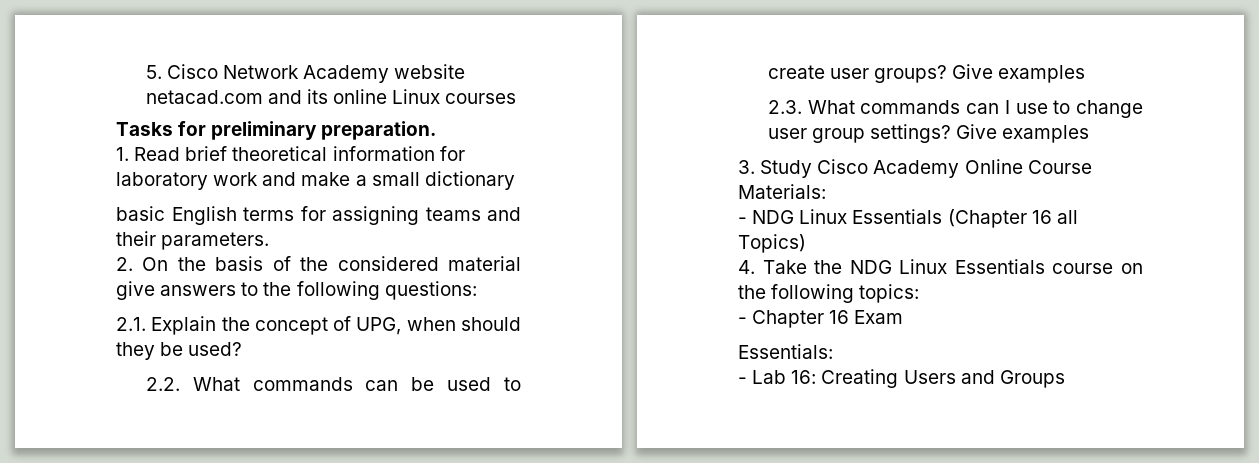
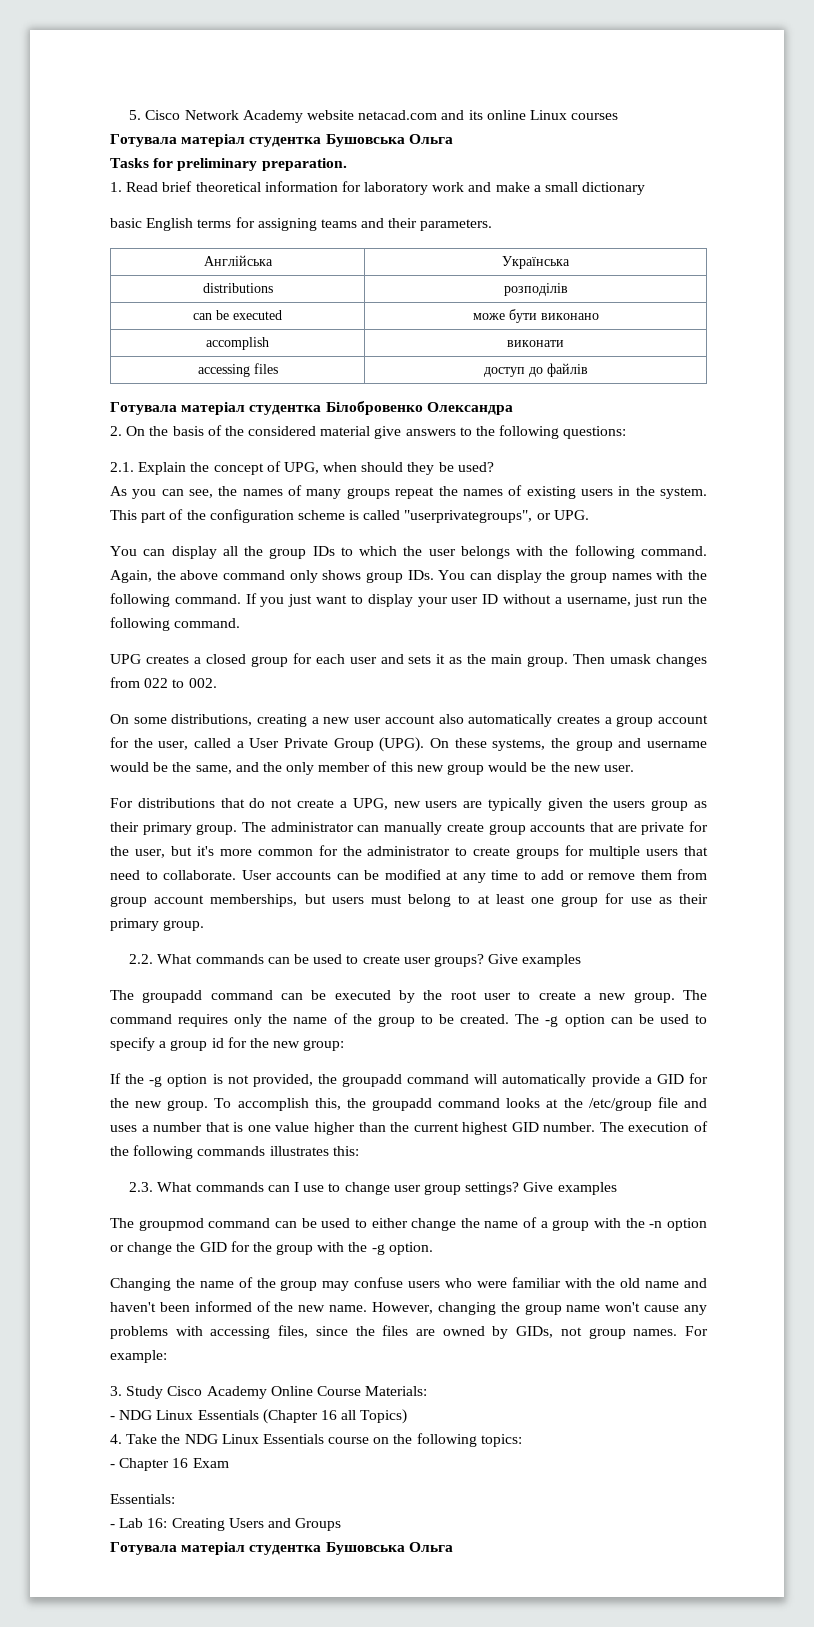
  5. Cisco Network Academy website netacad.com and its online Linux courses
+ Готувала матеріал студентка Бушовська Ольга
+ Англійська | Українська
+ distributions | розподілів
+ can be executed | може бути виконано
+ accomplish | виконати
+ accessing files | доступ до файлів
+ Готувала матеріал студентка Білобровенко Олександра
+ As you can see, the names of many groups repeat the names of existing users in the system. This part of the configuration scheme is called "userprivategroups", or UPG.
+ You can display all the group IDs to which the user belongs with the following command. Again, the above command only shows group IDs. You can display the group names with the following command. If you just want to display your user ID without a username, just run the following command.
+ UPG creates a closed group for each user and sets it as the main group. Then umask changes from 022 to 002.
+ On some distributions, creating a new user account also automatically creates a group account for the user, called a User Private Group (UPG). On these systems, the group and username would be the same, and the only member of this new group would be the new user.
+ For distributions that do not create a UPG, new users are typically given the users group as their primary group. The administrator can manually create group accounts that are private for the user, but it's more common for the administrator to create groups for multiple users that need to collaborate. User accounts can be modified at any time to add or remove them from group account memberships, but users must belong to at least one group for use as their primary group.
+ The groupadd command can be executed by the root user to create a new group. The command requires only the name of the group to be created. The -g option can be used to specify a group id for the new group:
+ If the -g option is not provided, the groupadd command will automatically provide a GID for the new group. To accomplish this, the groupadd command looks at the /etc/group file and uses a number that is one value higher than the current highest GID number. The execution of the following commands illustrates this:
+ The groupmod command can be used to either change the name of a group with the -n option or change the GID for the group with the -g option.
+ Changing the name of the group may confuse users who were familiar with the old name and haven't been informed of the new name. However, changing the group name won't cause any problems with accessing files, since the files are owned by GIDs, not group names. For example:
  - Lab 16: Creating Users and Groups
+ Готувала матеріал студентка Бушовська Ольга

